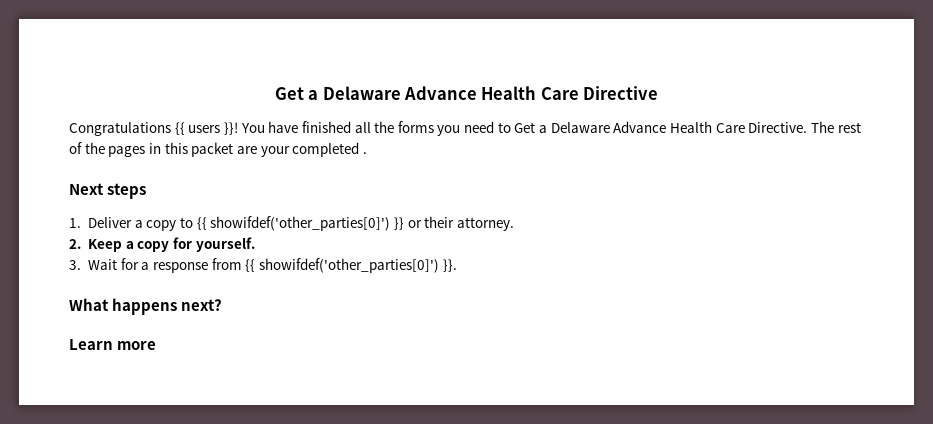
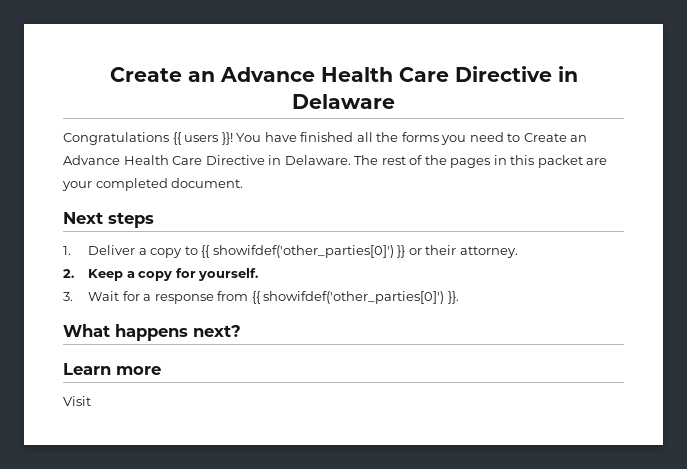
- Get a Delaware Advance Health Care Directive
+ Create an Advance Health Care Directive in Delaware
- You have finished all the forms you need to Get a Delaware Advance Health Care Directive.
+ You have finished all the forms you need to Create an Advance Health Care Directive in Delaware.
- The rest of the pages in this packet are your completed .
+ The rest of the pages in this packet are your completed document.
+ Visit

